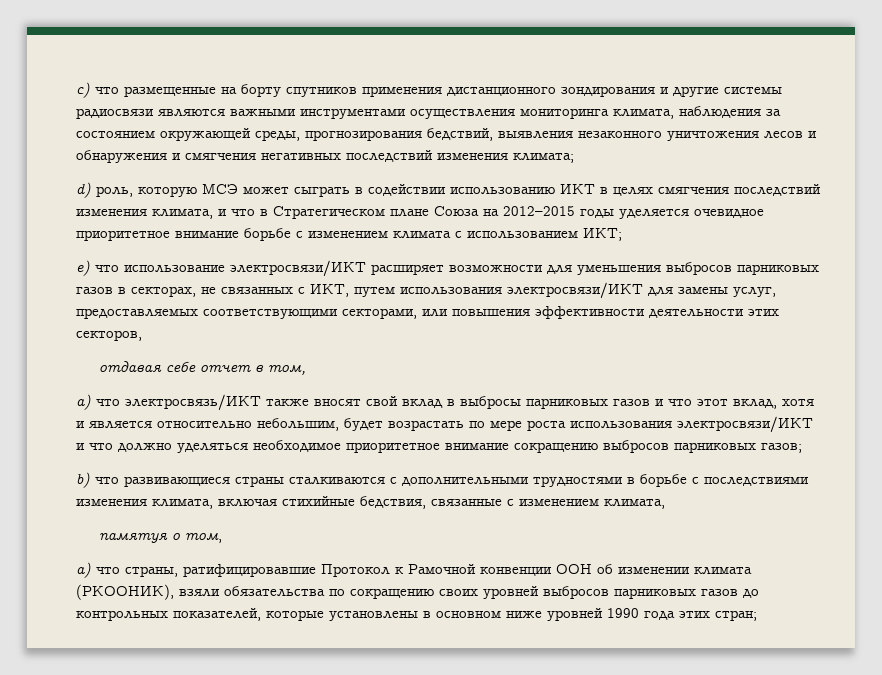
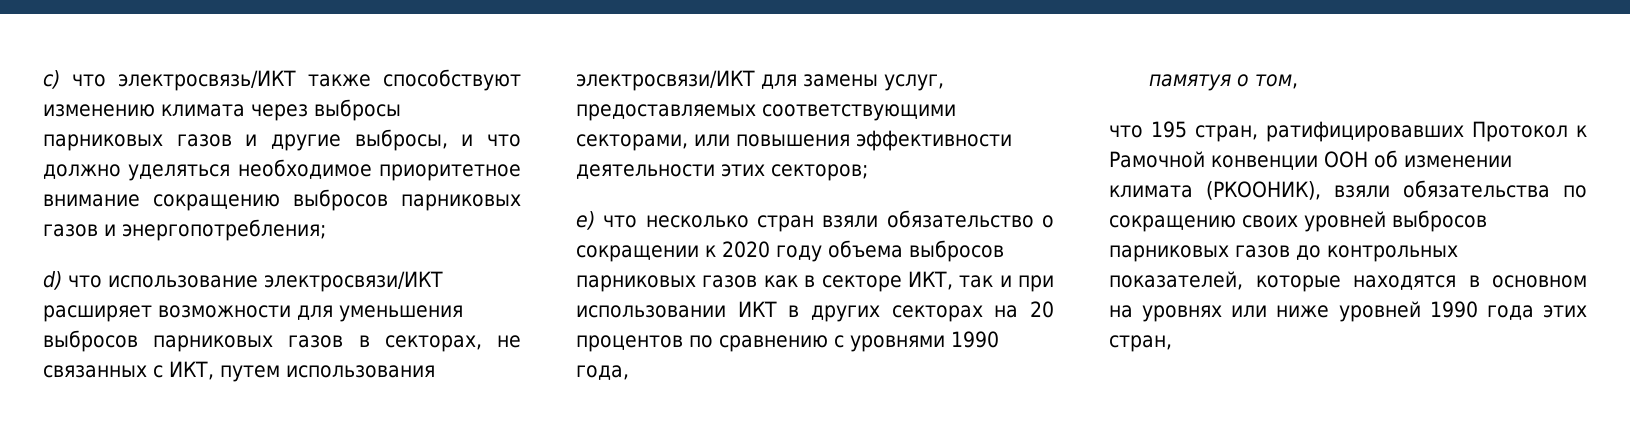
- c) что размещенные на борту спутников применения дистанционного зондирования и другие системы радиосвязи являются важными инструментами осуществления мониторинга климата, наблюдения за состоянием окружающей среды, прогнозирования бедствий, выявления незаконного уничтожения лесов и обнаружения и смягчения негативных последствий изменения климата;
- d) роль, которую МСЭ может сыграть в содействии использованию ИКТ в целях смягчения последствий изменения климата, и что в Стратегическом плане Союза на 2012–2015 годы уделяется очевидное приоритетное внимание борьбе с изменением климата с использованием ИКТ;
- e) что использование электросвязи/ИКТ расширяет возможности для уменьшения выбросов парниковых газов в секторах, не связанных с ИКТ, путем использования электросвязи/ИКТ для замены услуг, предоставляемых соответствующими секторами, или повышения эффективности деятельности этих секторов,
- отдавая себе отчет в том,
- a) что электросвязь/ИКТ также вносят свой вклад в выбросы парниковых газов и что этот вклад, хотя и является относительно небольшим, будет возрастать по мере роста использования электросвязи/ИКТ и что должно уделяться необходимое приоритетное внимание сокращению выбросов парниковых газов;
- b) что развивающиеся страны сталкиваются с дополнительными трудностями в борьбе с последствиями изменения климата, включая стихийные бедствия, связанные с изменением климата,
+ c) что электросвязь/ИКТ также способствуют изменению климата через выбросы парниковых газов и другие выбросы, и что должно уделяться необходимое приоритетное внимание сокращению выбросов парниковых газов и энергопотребления;
+ d) что использование электросвязи/ИКТ расширяет возможности для уменьшения выбросов парниковых газов в секторах, не связанных с ИКТ, путем использования электросвязи/ИКТ для замены услуг, предоставляемых соответствующими секторами, или повышения эффективности деятельности этих секторов;
+ e) что несколько стран взяли обязательство о сокращении к 2020 году объема выбросов парниковых газов как в секторе ИКТ, так и при использовании ИКТ в других секторах на 20 процентов по сравнению с уровнями 1990 года,
- a) что страны, ратифицировавшие Протокол к Рамочной конвенции ООН об изменении климата (РКООНИК), взяли обязательства по сокращению своих уровней выбросов парниковых газов до контрольных показателей, которые установлены в основном ниже уровней 1990 года этих стран;
+ что 195 стран, ратифицировавших Протокол к Рамочной конвенции ООН об изменении климата (РКООНИК), взяли обязательства по сокращению своих уровней выбросов парниковых газов до контрольных показателей, которые находятся в основном на уровнях или ниже уровней 1990 года этих стран,

